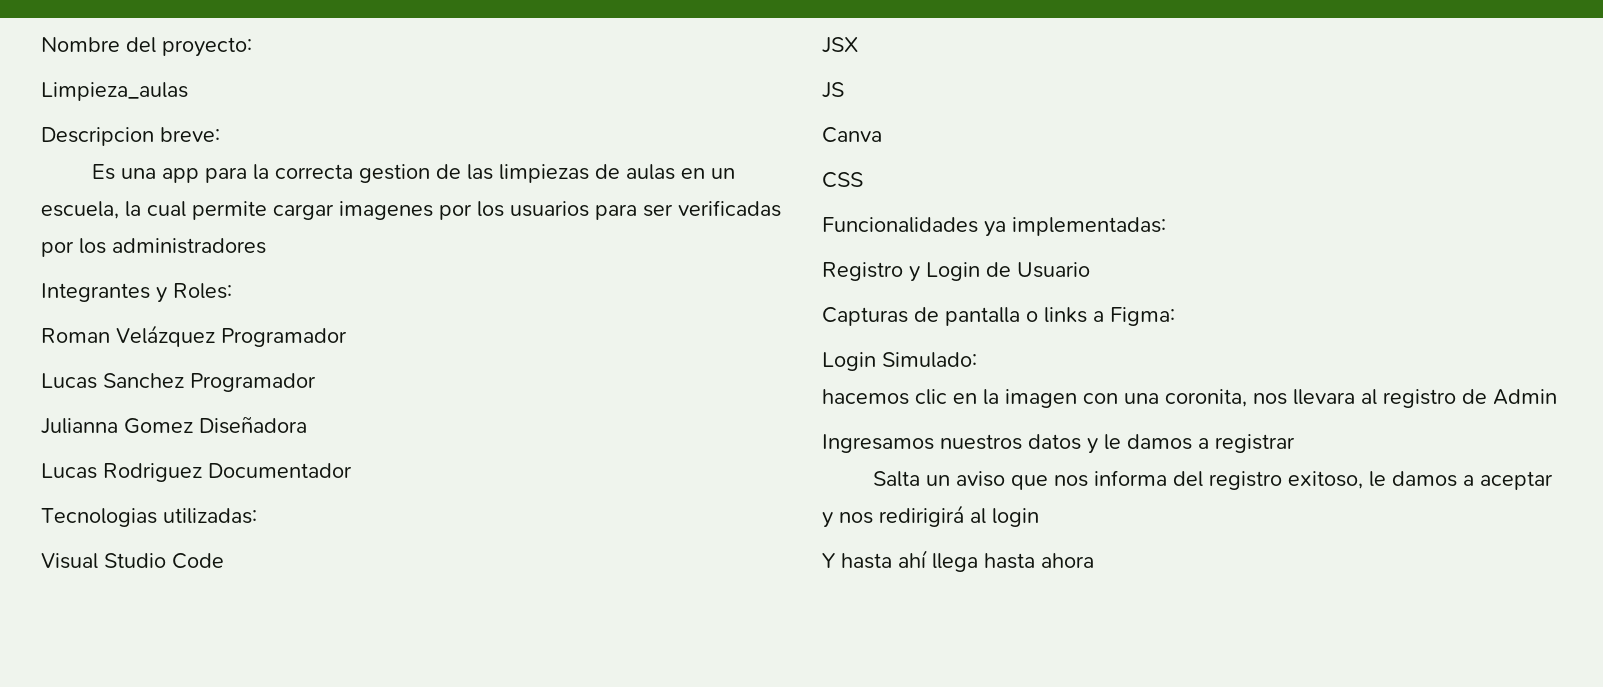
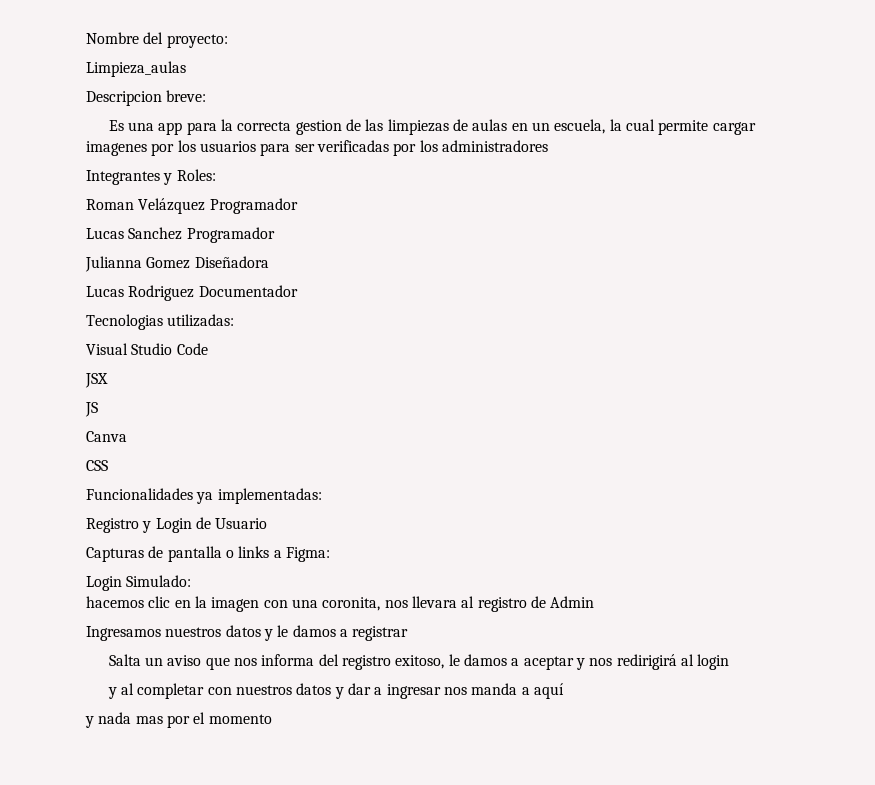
- Y hasta ahí llega hasta ahora
+ y al completar con nuestros datos y dar a ingresar nos manda a aquí
+ y nada mas por el momento

